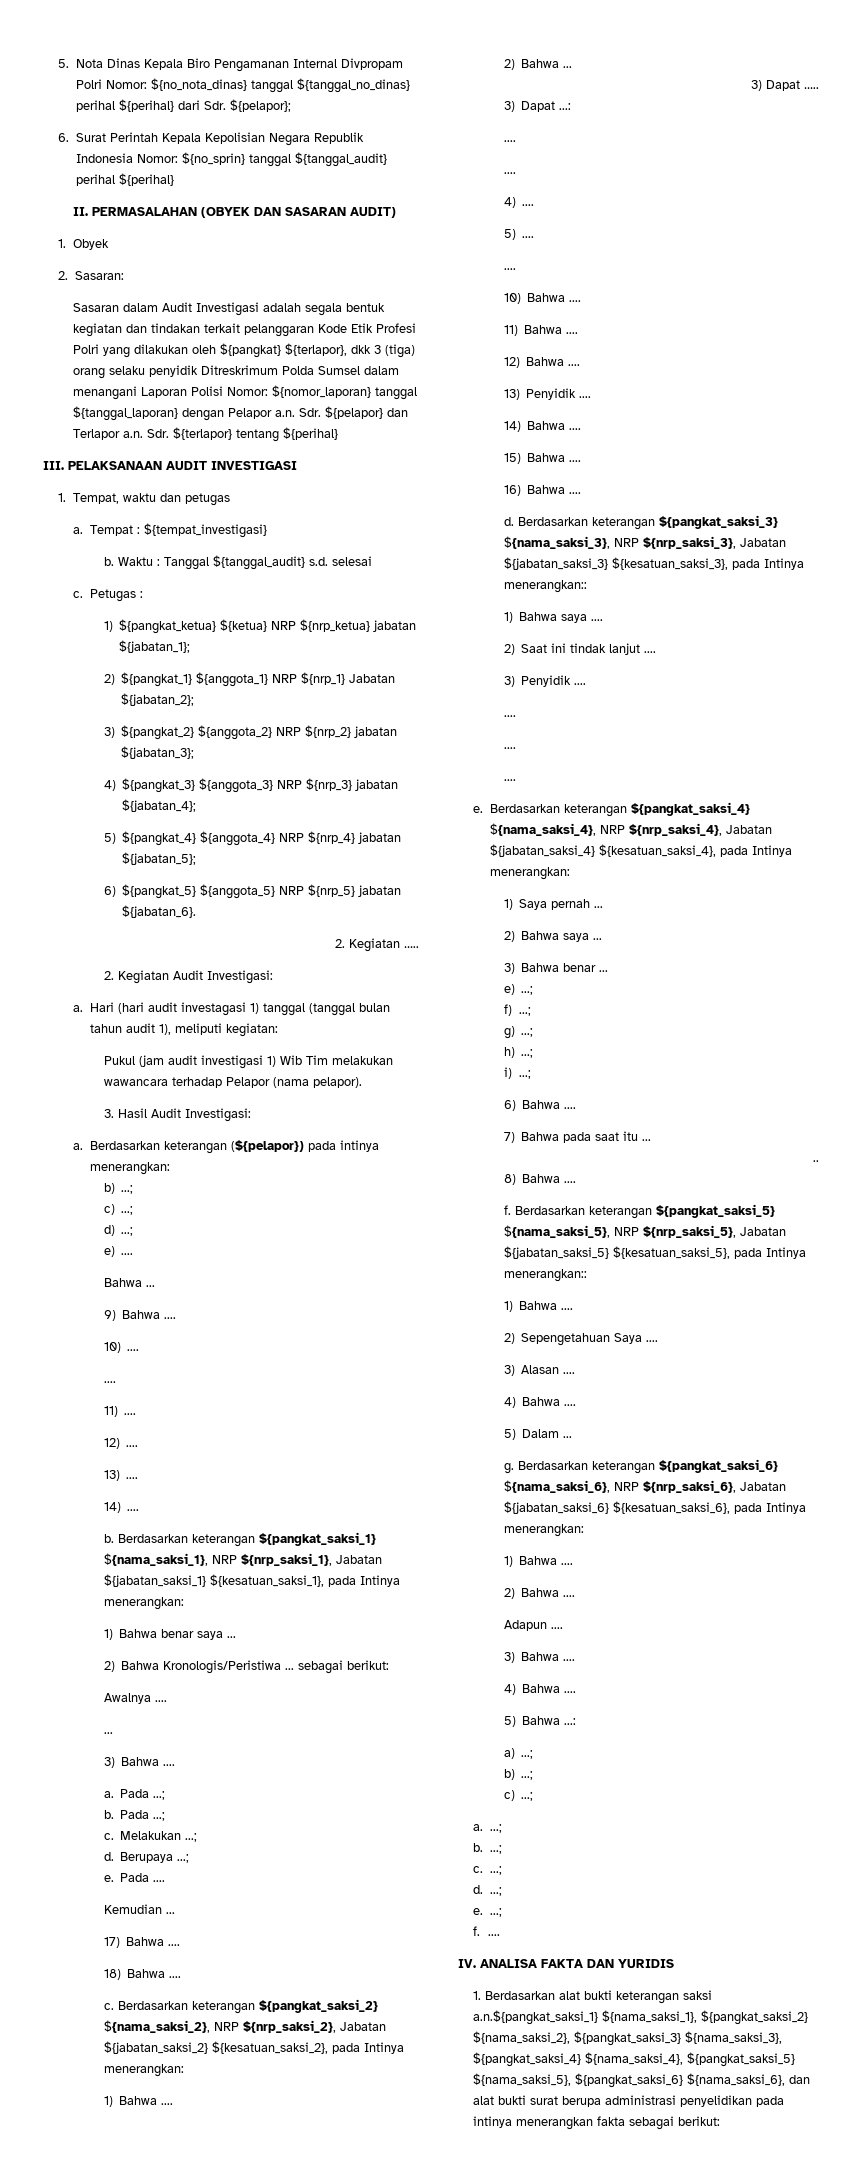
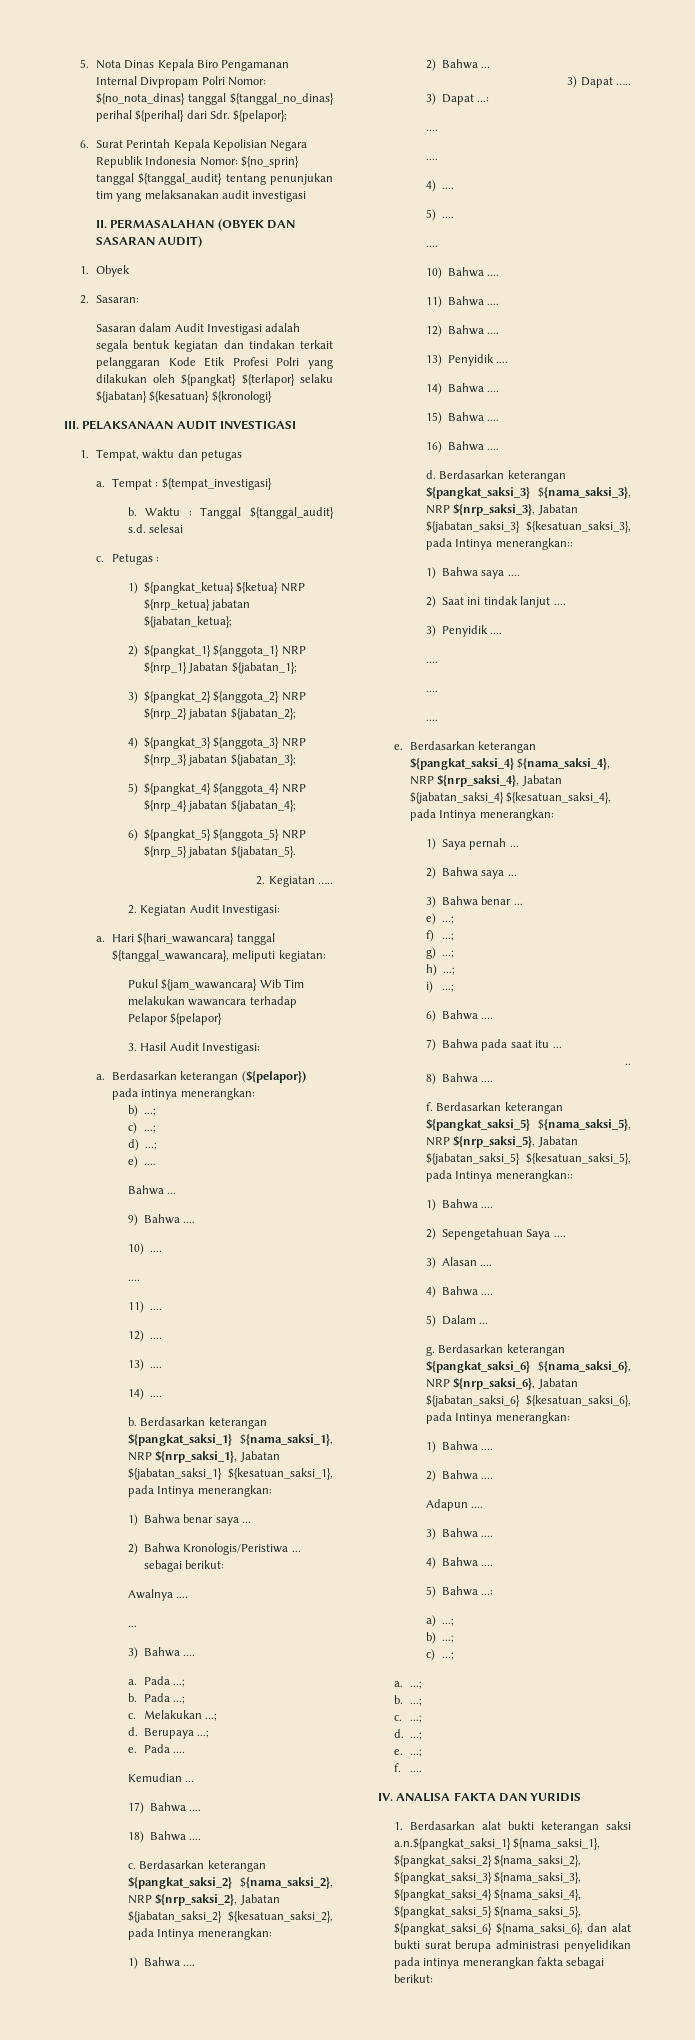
- 6. Surat Perintah Kepala Kepolisian Negara Republik Indonesia Nomor: ${no_sprin} tanggal ${tanggal_audit} perihal ${perihal}
+ 6. Surat Perintah Kepala Kepolisian Negara Republik Indonesia Nomor: ${no_sprin} tanggal ${tanggal_audit} tentang penunjukan tim yang melaksanakan audit investigasi
- Sasaran dalam Audit Investigasi adalah segala bentuk kegiatan dan tindakan terkait pelanggaran Kode Etik Profesi Polri yang dilakukan oleh ${pangkat} ${terlapor}, dkk 3 (tiga) orang selaku penyidik Ditreskrimum Polda Sumsel dalam menangani Laporan Polisi Nomor: ${nomor_laporan} tanggal ${tanggal_laporan} dengan Pelapor a.n. Sdr. ${pelapor} dan Terlapor a.n. Sdr. ${terlapor} tentang ${perihal}
+ Sasaran dalam Audit Investigasi adalah segala bentuk kegiatan dan tindakan terkait pelanggaran Kode Etik Profesi Polri yang dilakukan oleh ${pangkat} ${terlapor} selaku ${jabatan} ${kesatuan} ${kronologi}
- 1) ${pangkat_ketua} ${ketua} NRP ${nrp_ketua} jabatan ${jabatan_1};
+ 1) ${pangkat_ketua} ${ketua} NRP ${nrp_ketua} jabatan ${jabatan_ketua};
- 2) ${pangkat_1} ${anggota_1} NRP ${nrp_1} Jabatan ${jabatan_2};
+ 2) ${pangkat_1} ${anggota_1} NRP ${nrp_1} Jabatan ${jabatan_1};
- 3) ${pangkat_2} ${anggota_2} NRP ${nrp_2} jabatan ${jabatan_3};
+ 3) ${pangkat_2} ${anggota_2} NRP ${nrp_2} jabatan ${jabatan_2};
- 4) ${pangkat_3} ${anggota_3} NRP ${nrp_3} jabatan ${jabatan_4};
+ 4) ${pangkat_3} ${anggota_3} NRP ${nrp_3} jabatan ${jabatan_3};
- 5) ${pangkat_4} ${anggota_4} NRP ${nrp_4} jabatan ${jabatan_5};
+ 5) ${pangkat_4} ${anggota_4} NRP ${nrp_4} jabatan ${jabatan_4};
- 6) ${pangkat_5} ${anggota_5} NRP ${nrp_5} jabatan ${jabatan_6}.
+ 6) ${pangkat_5} ${anggota_5} NRP ${nrp_5} jabatan ${jabatan_5}.
- Hari (hari audit investagasi 1) tanggal (tanggal bulan tahun audit 1), meliputi kegiatan:
+ Hari ${hari_wawancara} tanggal ${tanggal_wawancara}, meliputi kegiatan:
- Pukul (jam audit investigasi 1) Wib Tim melakukan wawancara terhadap Pelapor (nama pelapor).
+ Pukul ${jam_wawancara} Wib Tim melakukan wawancara terhadap Pelapor ${pelapor}

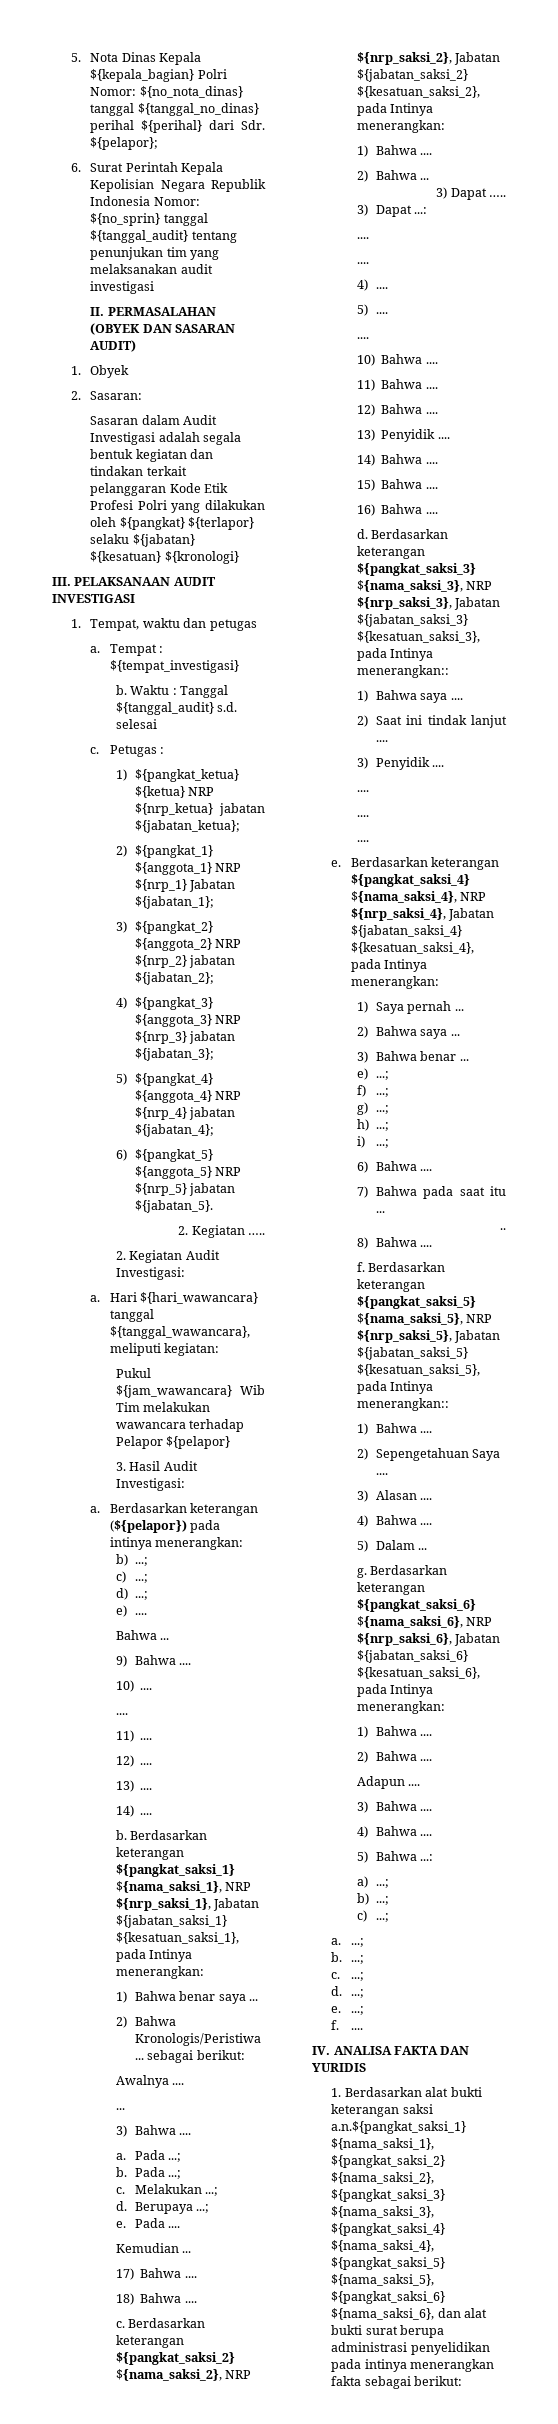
- 5. Nota Dinas Kepala Biro Pengamanan Internal Divpropam Polri Nomor: ${no_nota_dinas} tanggal ${tanggal_no_dinas} perihal ${perihal} dari Sdr. ${pelapor};
+ 5. Nota Dinas Kepala ${kepala_bagian} Polri Nomor: ${no_nota_dinas} tanggal ${tanggal_no_dinas} perihal ${perihal} dari Sdr. ${pelapor};

